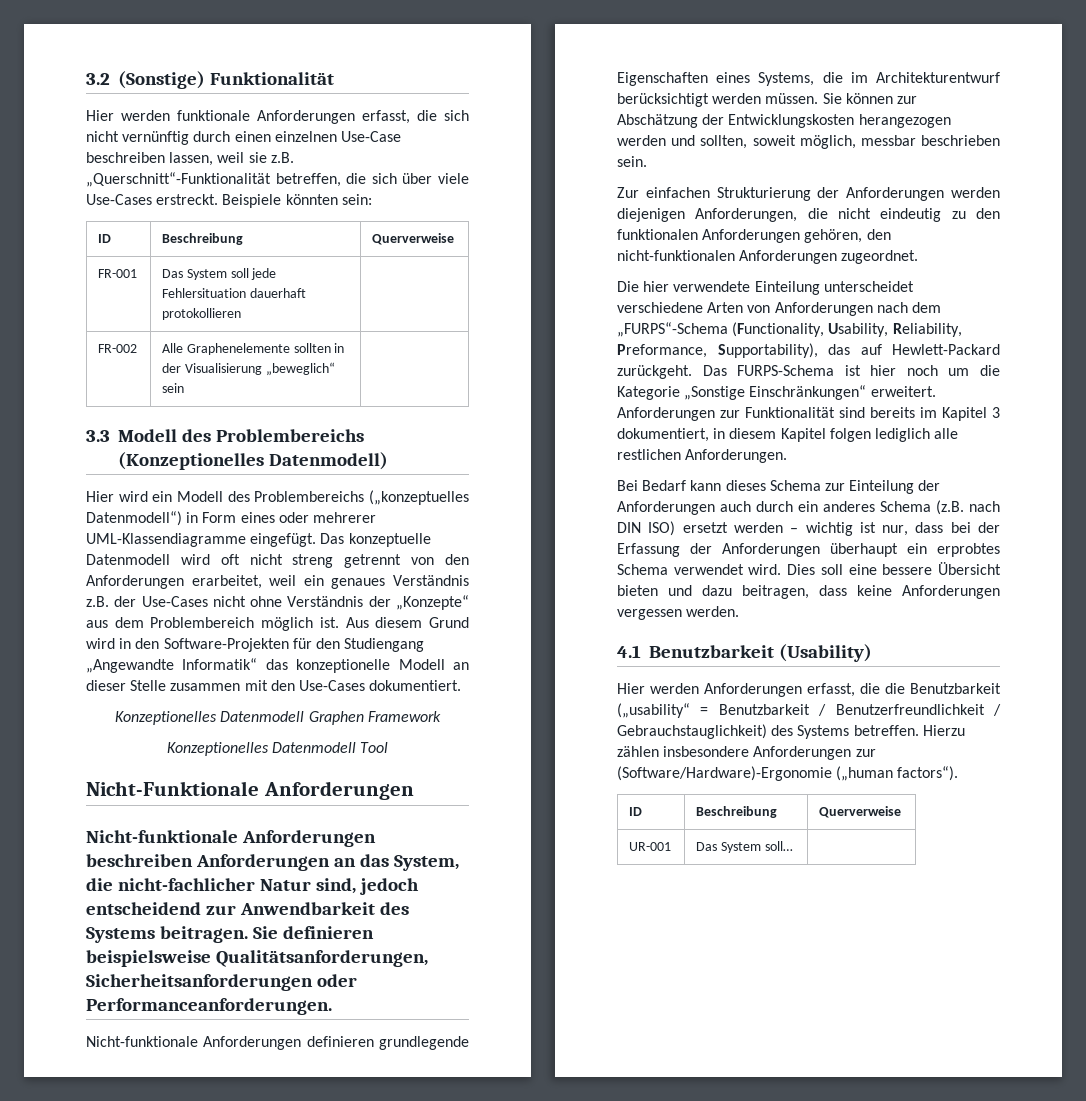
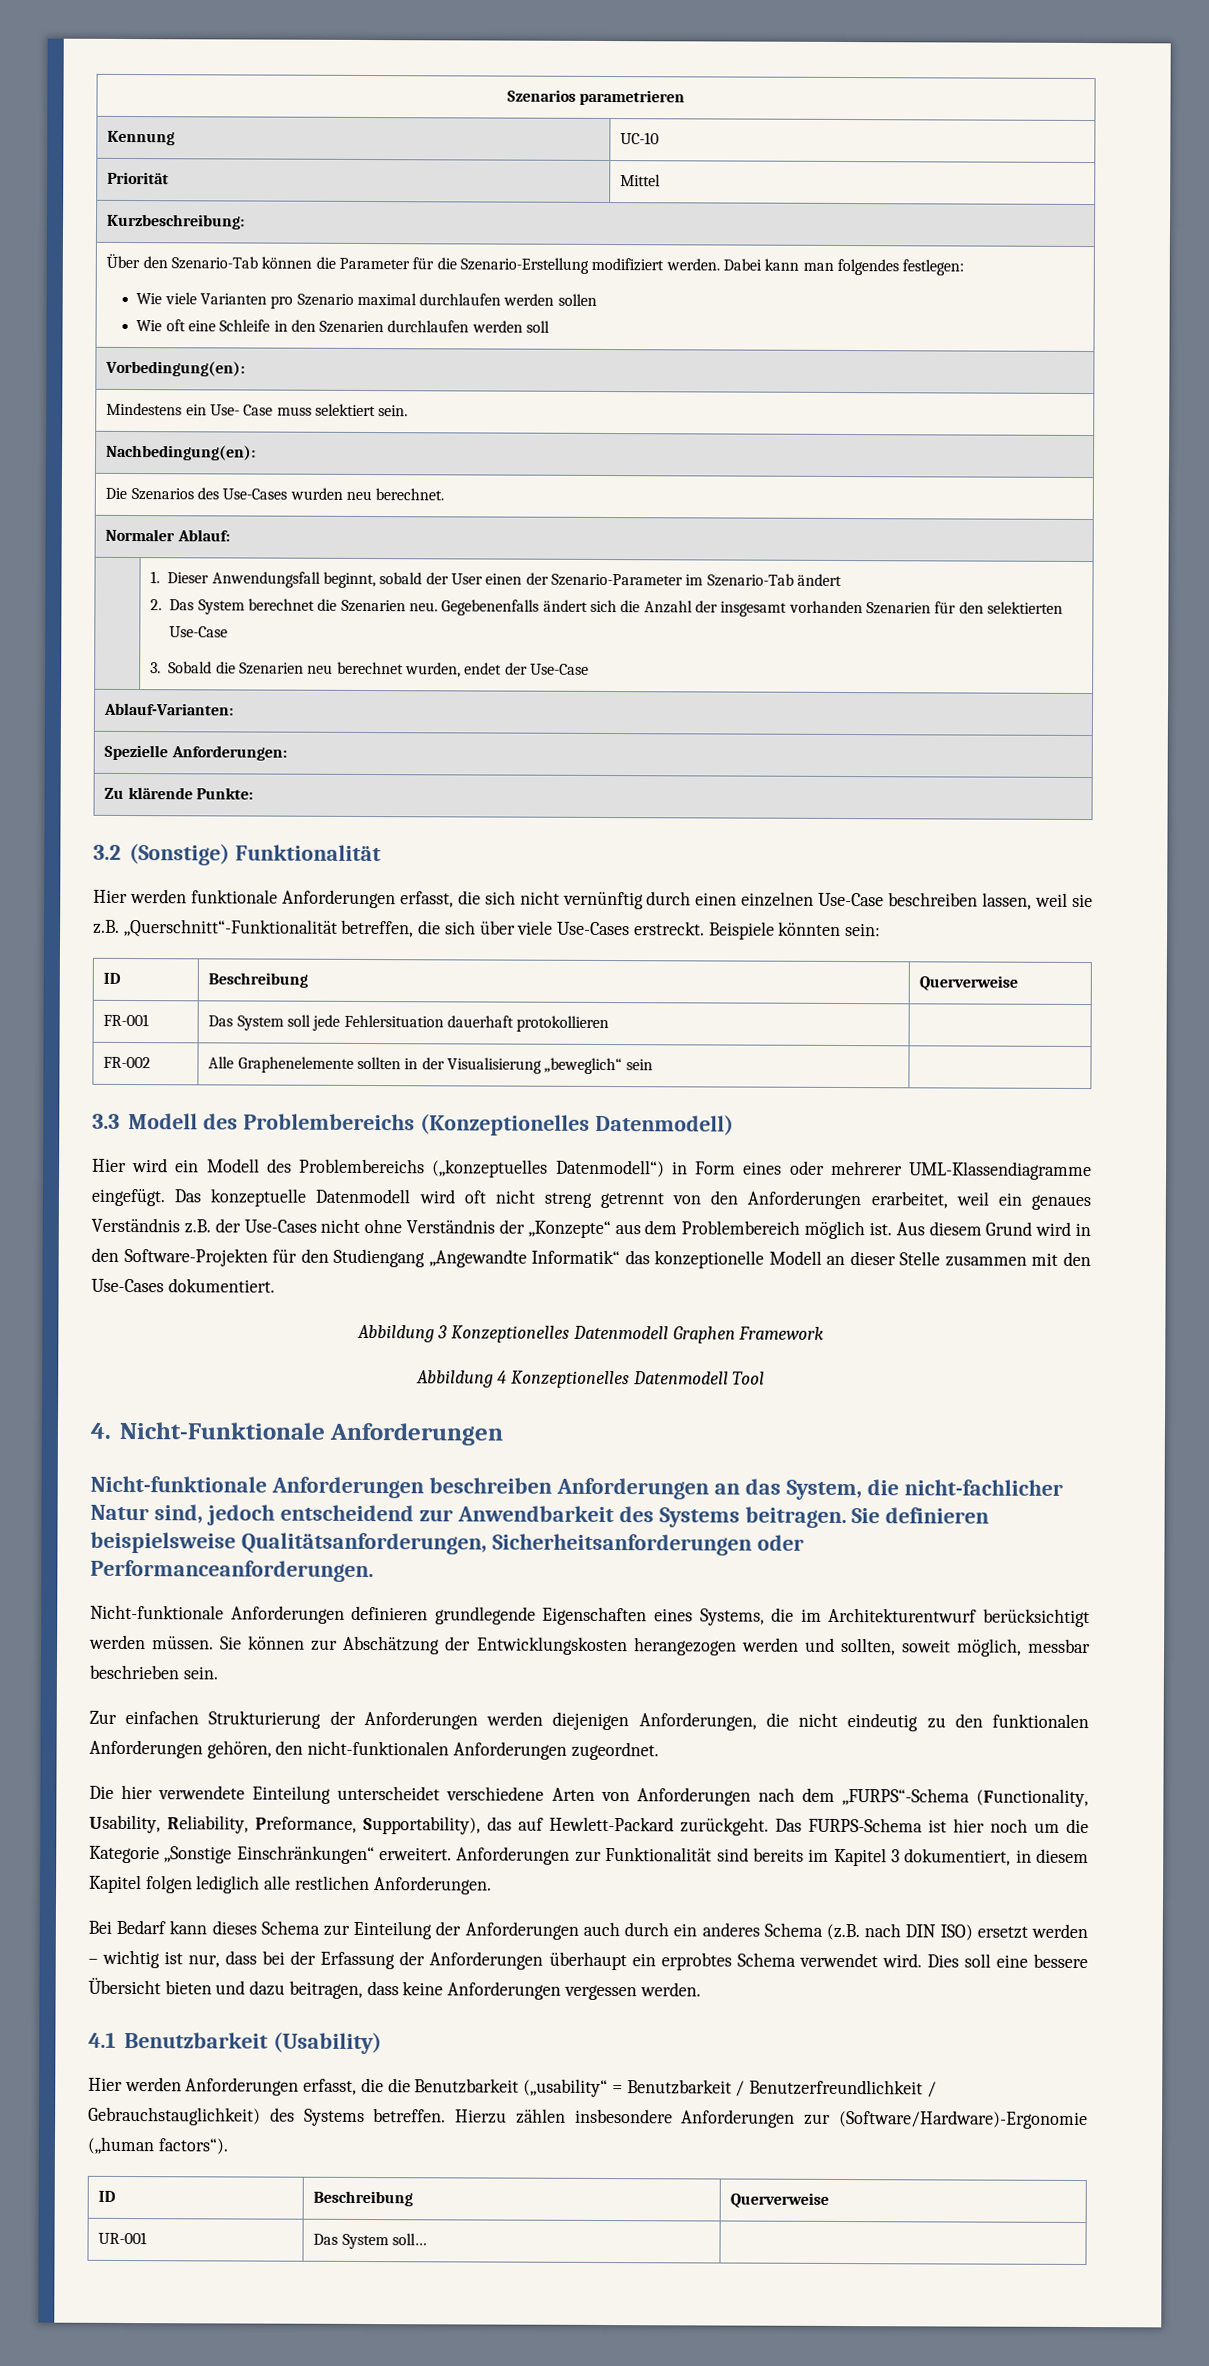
+ Szenarios parametrieren
+ Kennung | UC-10
+ Priorität | Mittel
+ Kurzbeschreibung:
+ Über den Szenario-Tab können die Parameter für die Szenario-Erstellung modifiziert werden. Dabei kann man folgendes festlegen:
+ Wie viele Varianten pro Szenario maximal durchlaufen werden sollen
+ Wie oft eine Schleife in den Szenarien durchlaufen werden soll
+ Vorbedingung(en):
+ Mindestens ein Use- Case muss selektiert sein.
+ Nachbedingung(en):
+ Die Szenarios des Use-Cases wurden neu berechnet.
+ Normaler Ablauf:
+ | 1. Dieser Anwendungsfall beginnt, sobald der User einen der Szenario-Parameter im Szenario-Tab ändert
+ 2. Das System berechnet die Szenarien neu. Gegebenenfalls ändert sich die Anzahl der insgesamt vorhanden Szenarien für den selektierten Use-Case
+ 3. Sobald die Szenarien neu berechnet wurden, endet der Use-Case
+ Ablauf-Varianten:
+ Spezielle Anforderungen:
+ Zu klärende Punkte:
- Konzeptionelles Datenmodell Graphen Framework
+ Abbildung 3 Konzeptionelles Datenmodell Graphen Framework
- Konzeptionelles Datenmodell Tool
+ Abbildung 4 Konzeptionelles Datenmodell Tool
- Nicht-Funktionale Anforderungen
+ 4. Nicht-Funktionale Anforderungen

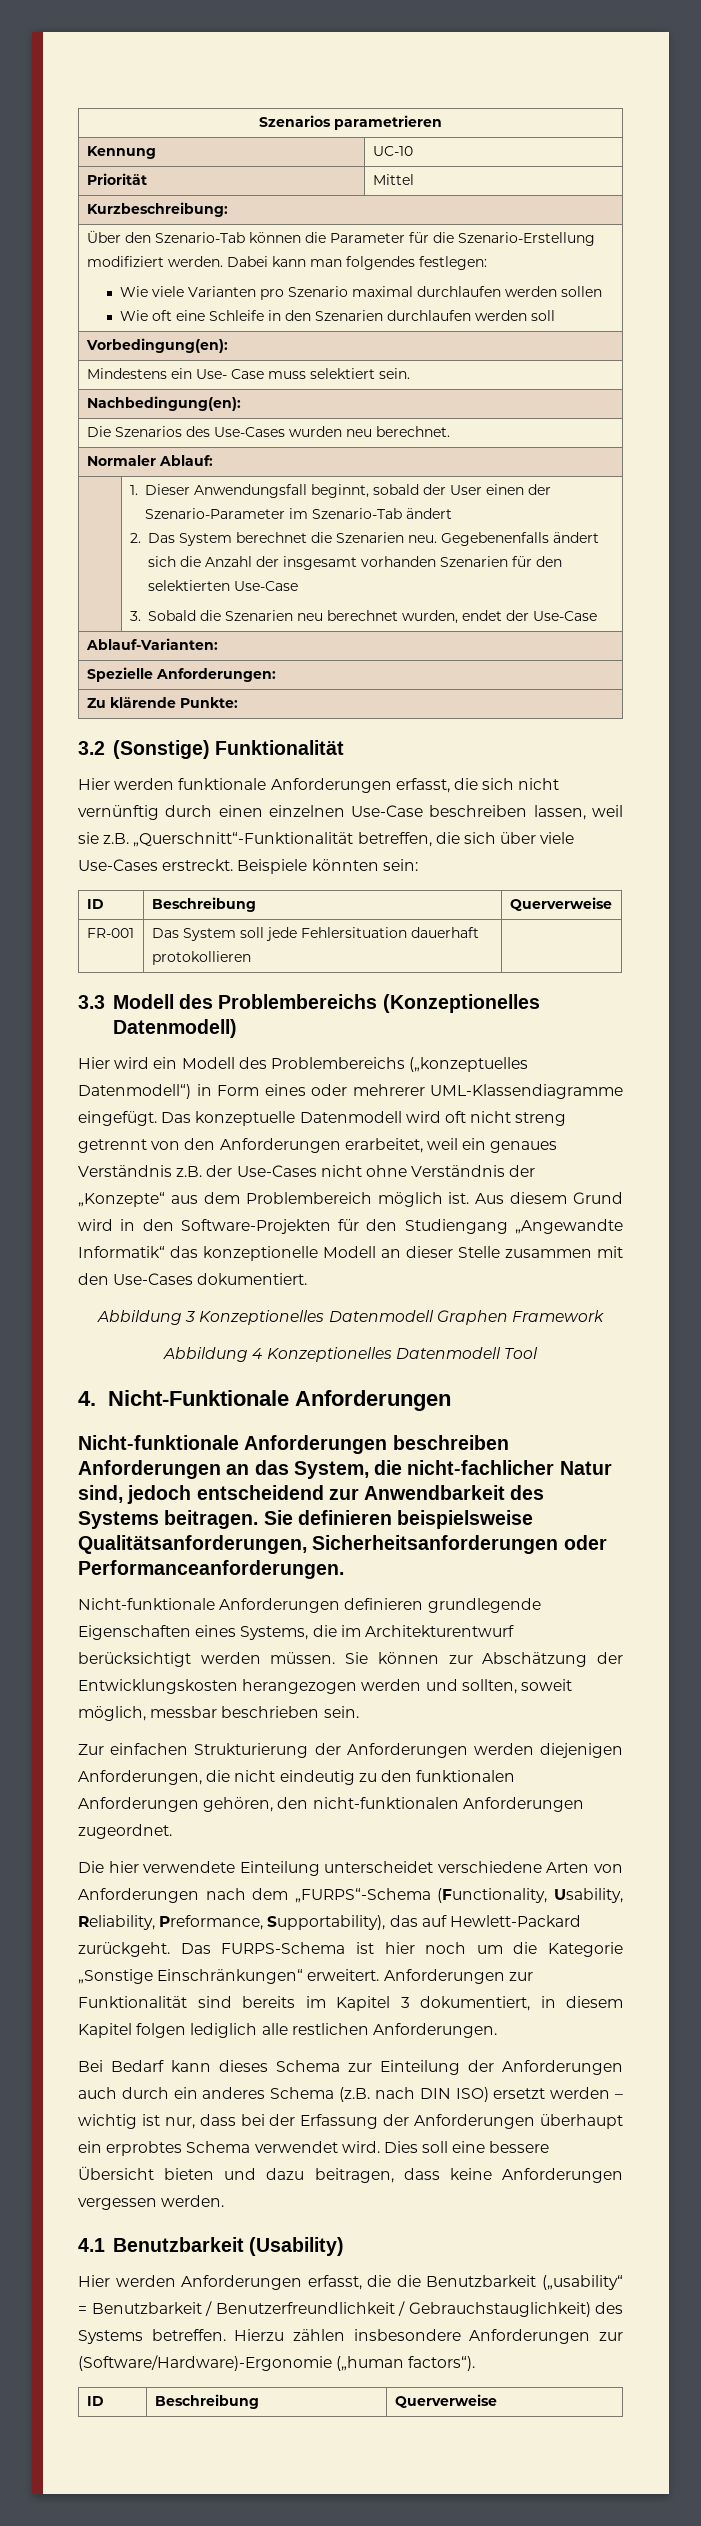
- FR-002 | Alle Graphenelemente sollten in der Visualisierung „beweglich“ sein |
- UR-001 | Das System soll… |

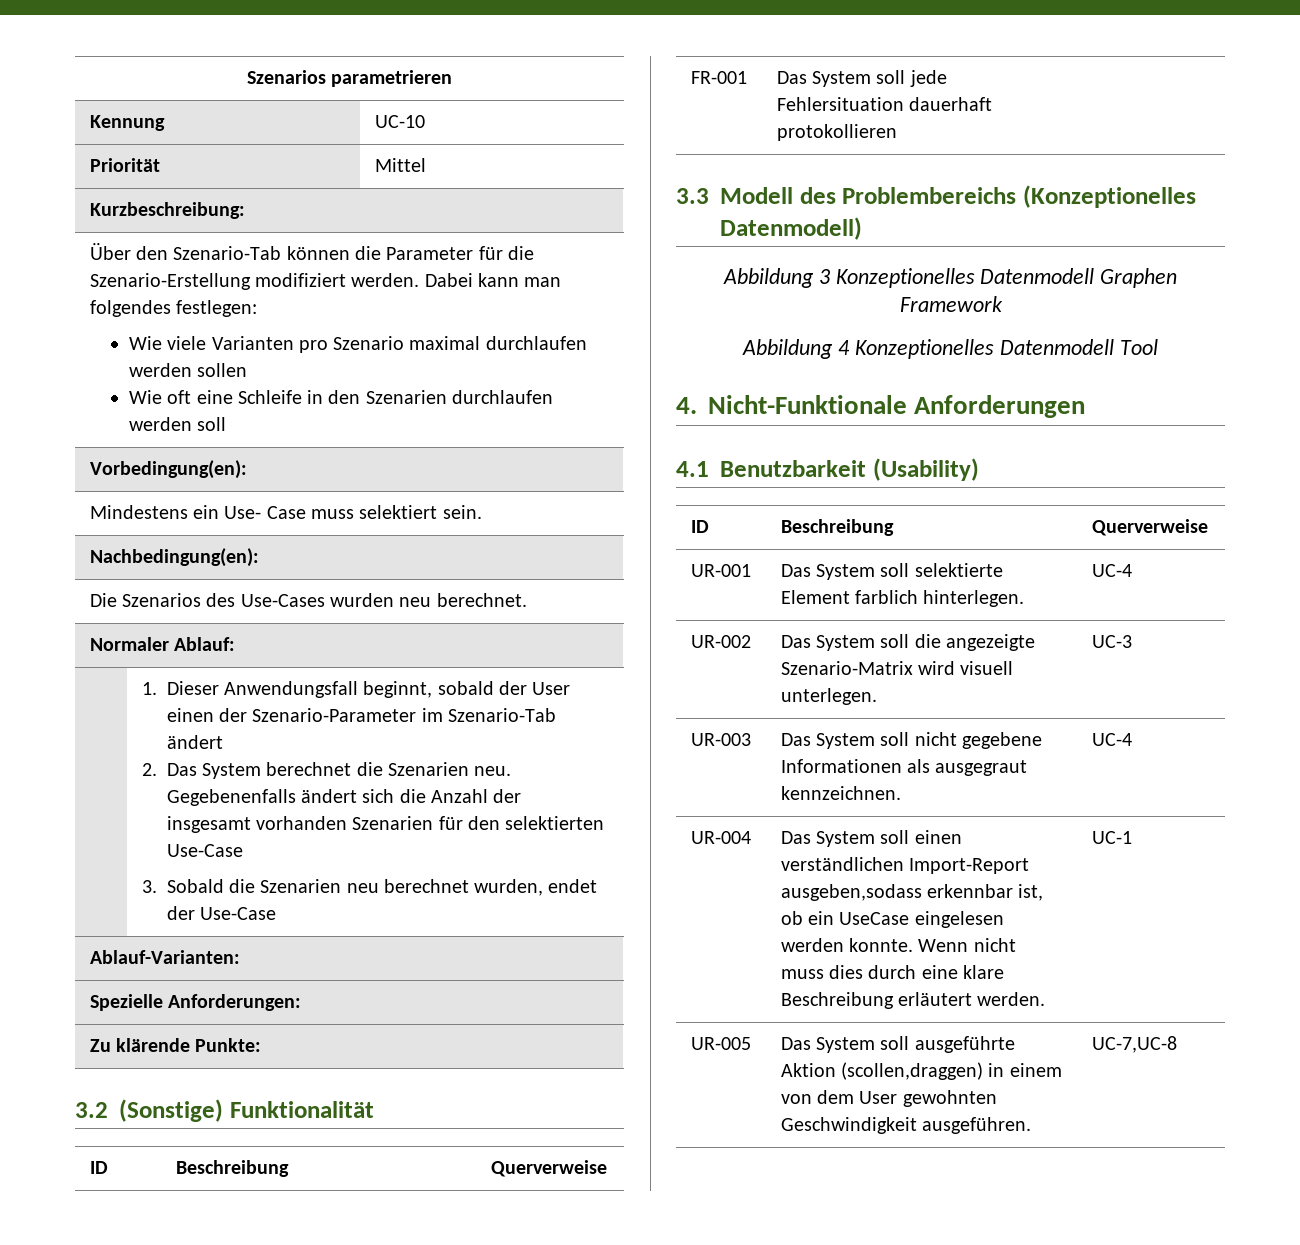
- Hier werden funktionale Anforderungen erfasst, die sich nicht vernünftig durch einen einzelnen Use-Case beschreiben lassen, weil sie z.B. „Querschnitt“-Funktionalität betreffen, die sich über viele Use-Cases erstreckt. Beispiele könnten sein:
- Hier wird ein Modell des Problembereichs („konzeptuelles Datenmodell“) in Form eines oder mehrerer UML-Klassendiagramme eingefügt. Das konzeptuelle Datenmodell wird oft nicht streng getrennt von den Anforderungen erarbeitet, weil ein genaues Verständnis z.B. der Use-Cases nicht ohne Verständnis der „Konzepte“ aus dem Problembereich möglich ist. Aus diesem Grund wird in den Software-Projekten für den Studiengang „Angewandte Informatik“ das konzeptionelle Modell an dieser Stelle zusammen mit den Use-Cases dokumentiert.
- Nicht-funktionale Anforderungen beschreiben Anforderungen an das System, die nicht-fachlicher Natur sind, jedoch entscheidend zur Anwendbarkeit des Systems beitragen. Sie definieren beispielsweise Qualitätsanforderungen, Sicherheitsanforderungen oder Performanceanforderungen.
- Nicht-funktionale Anforderungen definieren grundlegende Eigenschaften eines Systems, die im Architekturentwurf berücksichtigt werden müssen. Sie können zur Abschätzung der Entwicklungskosten herangezogen werden und sollten, soweit möglich, messbar beschrieben sein.
- Zur einfachen Strukturierung der Anforderungen werden diejenigen Anforderungen, die nicht eindeutig zu den funktionalen Anforderungen gehören, den nicht-funktionalen Anforderungen zugeordnet.
- Die hier verwendete Einteilung unterscheidet verschiedene Arten von Anforderungen nach dem „FURPS“-Schema (Functionality, Usability, Reliability, Preformance, Supportability), das auf Hewlett-Packard zurückgeht. Das FURPS-Schema ist hier noch um die Kategorie „Sonstige Einschränkungen“ erweitert. Anforderungen zur Funktionalität sind bereits im Kapitel 3 dokumentiert, in diesem Kapitel folgen lediglich alle restlichen Anforderungen.
- Bei Bedarf kann dieses Schema zur Einteilung der Anforderungen auch durch ein anderes Schema (z.B. nach DIN ISO) ersetzt werden – wichtig ist nur, dass bei der Erfassung der Anforderungen überhaupt ein erprobtes Schema verwendet wird. Dies soll eine bessere Übersicht bieten und dazu beitragen, dass keine Anforderungen vergessen werden.
  4.1 Benutzbarkeit (Usability)
- Hier werden Anforderungen erfasst, die die Benutzbarkeit („usability“ = Benutzbarkeit / Benutzerfreundlichkeit / Gebrauchstauglichkeit) des Systems betreffen. Hierzu zählen insbesondere Anforderungen zur (Software/Hardware)-Ergonomie („human factors“).
  ID | Beschreibung | Querverweise
+ UR-001 | Das System soll selektierte Element farblich hinterlegen. | UC-4
+ UR-002 | Das System soll die angezeigte Szenario-Matrix wird visuell unterlegen. | UC-3
+ UR-003 | Das System soll nicht gegebene Informationen als ausgegraut kennzeichnen. | UC-4
+ UR-004 | Das System soll einen verständlichen Import-Report ausgeben,sodass erkennbar ist, ob ein UseCase eingelesen werden konnte. Wenn nicht muss dies durch eine klare Beschreibung erläutert werden. | UC-1
+ UR-005 | Das System soll ausgeführte Aktion (scollen,draggen) in einem von dem User gewohnten Geschwindigkeit ausgeführen. | UC-7,UC-8

